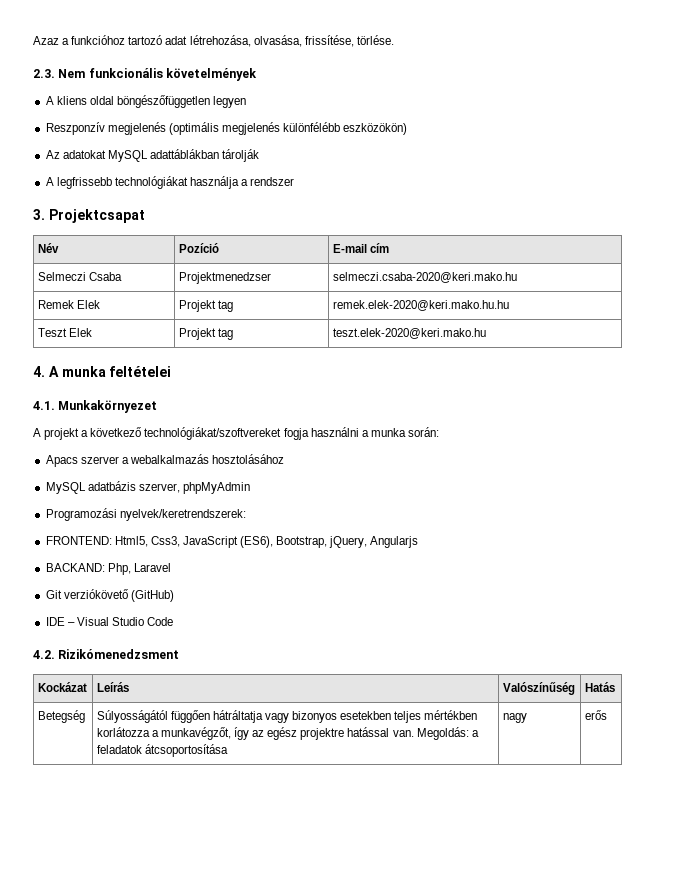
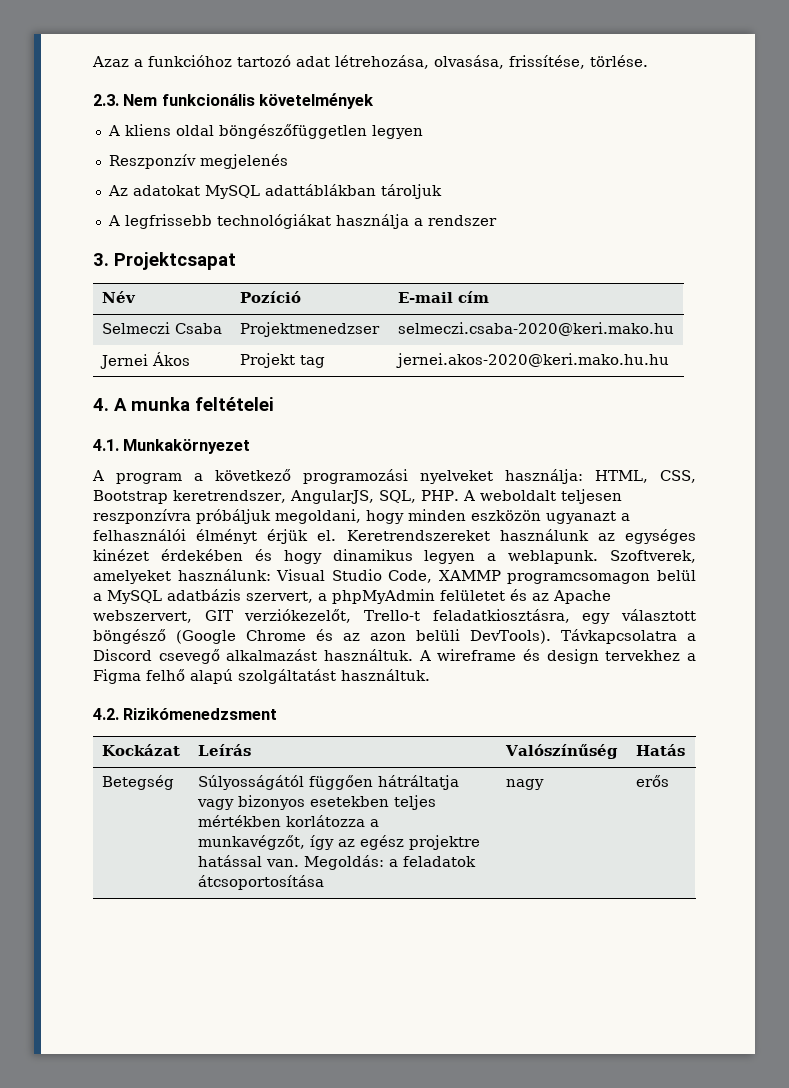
- Reszponzív megjelenés (optimális megjelenés különfélébb eszközökön)
+ Reszponzív megjelenés
- Az adatokat MySQL adattáblákban tárolják
+ Az adatokat MySQL adattáblákban tároljuk
- Remek Elek | Projekt tag | remek.elek-2020@keri.mako.hu.hu
- Teszt Elek | Projekt tag | teszt.elek-2020@keri.mako.hu
+ Jernei Ákos | Projekt tag | jernei.akos-2020@keri.mako.hu.hu
- A projekt a következő technológiákat/szoftvereket fogja használni a munka során:
- Apacs szerver a webalkalmazás hosztolásához
- MySQL adatbázis szerver, phpMyAdmin
- Programozási nyelvek/keretrendszerek:
- FRONTEND: Html5, Css3, JavaScript (ES6), Bootstrap, jQuery, Angularjs
- BACKAND: Php, Laravel
- Git verziókövető (GitHub)
- IDE – Visual Studio Code
+ A program a következő programozási nyelveket használja: HTML, CSS, Bootstrap keretrendszer, AngularJS, SQL, PHP. A weboldalt teljesen reszponzívra próbáljuk megoldani, hogy minden eszközön ugyanazt a felhasználói élményt érjük el. Keretrendszereket használunk az egységes kinézet érdekében és hogy dinamikus legyen a weblapunk. Szoftverek, amelyeket használunk: Visual Studio Code, XAMMP programcsomagon belül a MySQL adatbázis szervert, a phpMyAdmin felületet és az Apache webszervert, GIT verziókezelőt, Trello-t feladatkiosztásra, egy választott böngésző (Google Chrome és az azon belüli DevTools). Távkapcsolatra a Discord csevegő alkalmazást használtuk. A wireframe és design tervekhez a Figma felhő alapú szolgáltatást használtuk.

